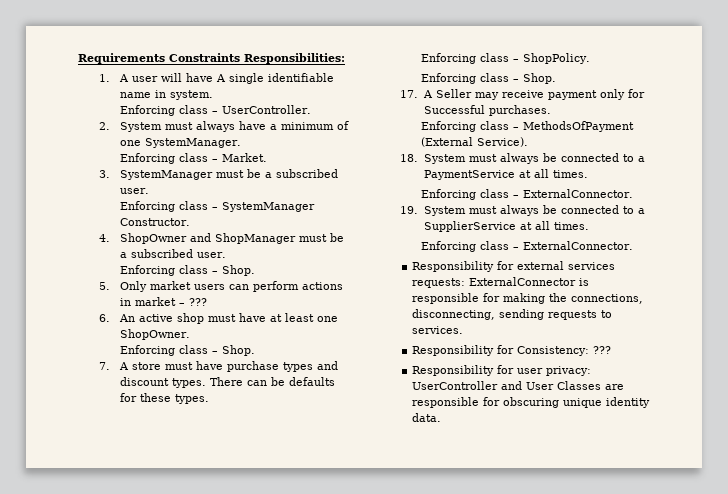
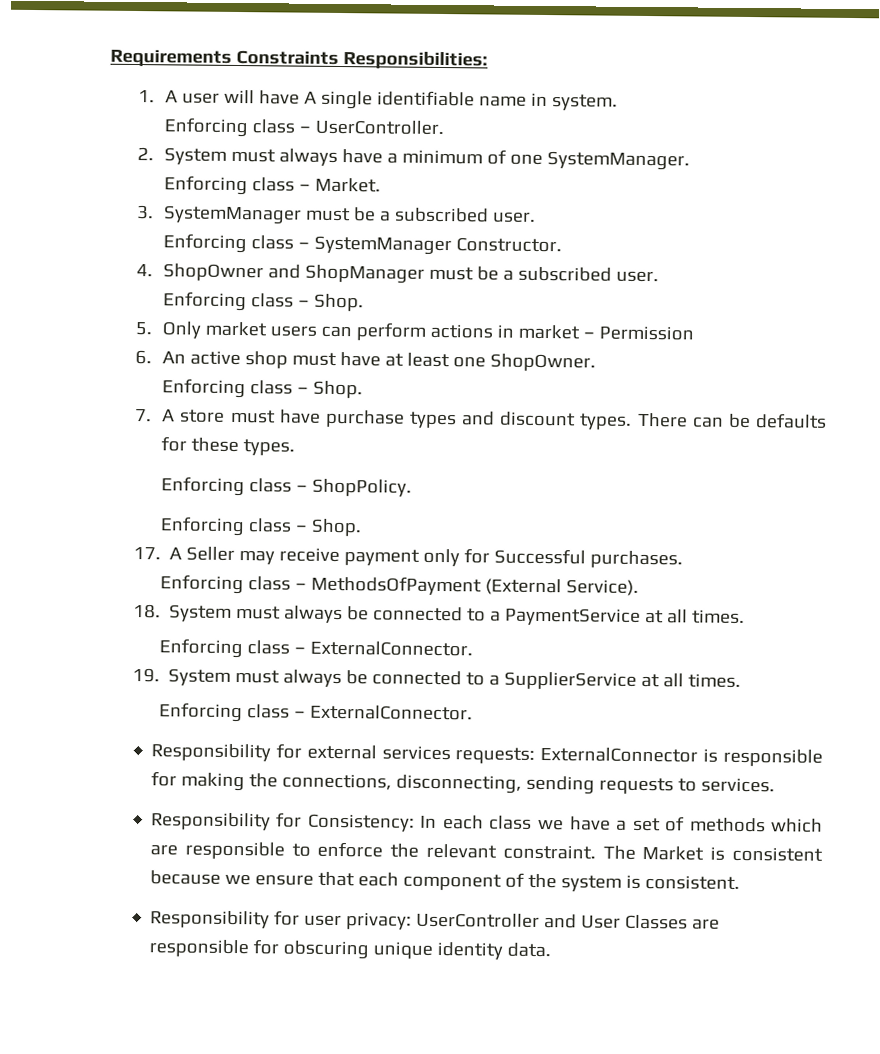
- 5. Only market users can perform actions in market – ???
+ 5. Only market users can perform actions in market – Permission
- Responsibility for Consistency: ???
+ Responsibility for Consistency: In each class we have a set of methods which are responsible to enforce the relevant constraint. The Market is consistent because we ensure that each component of the system is consistent.

